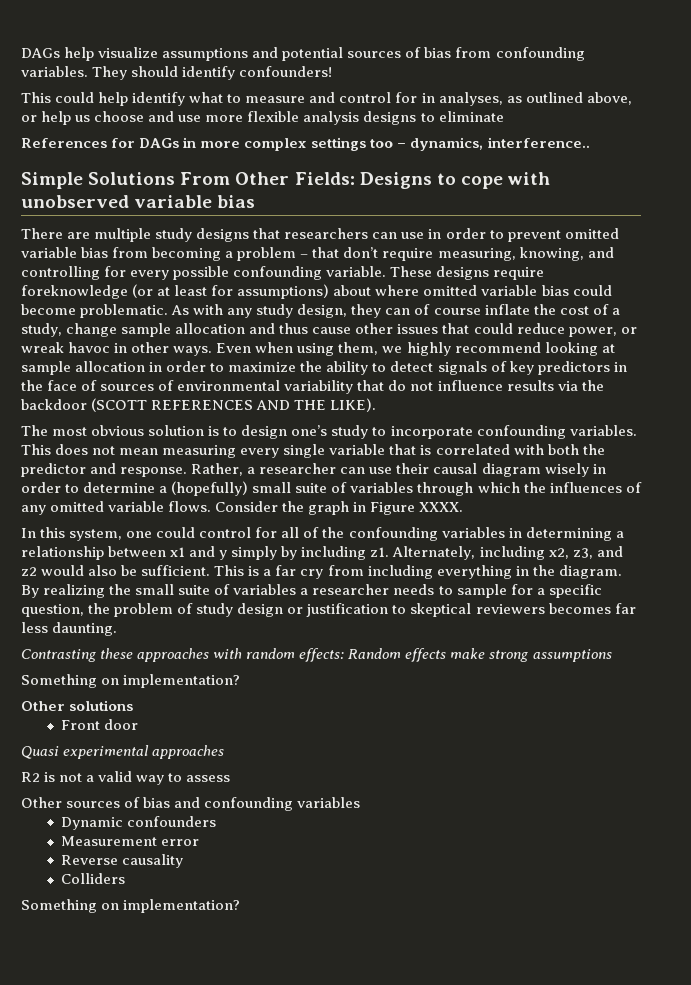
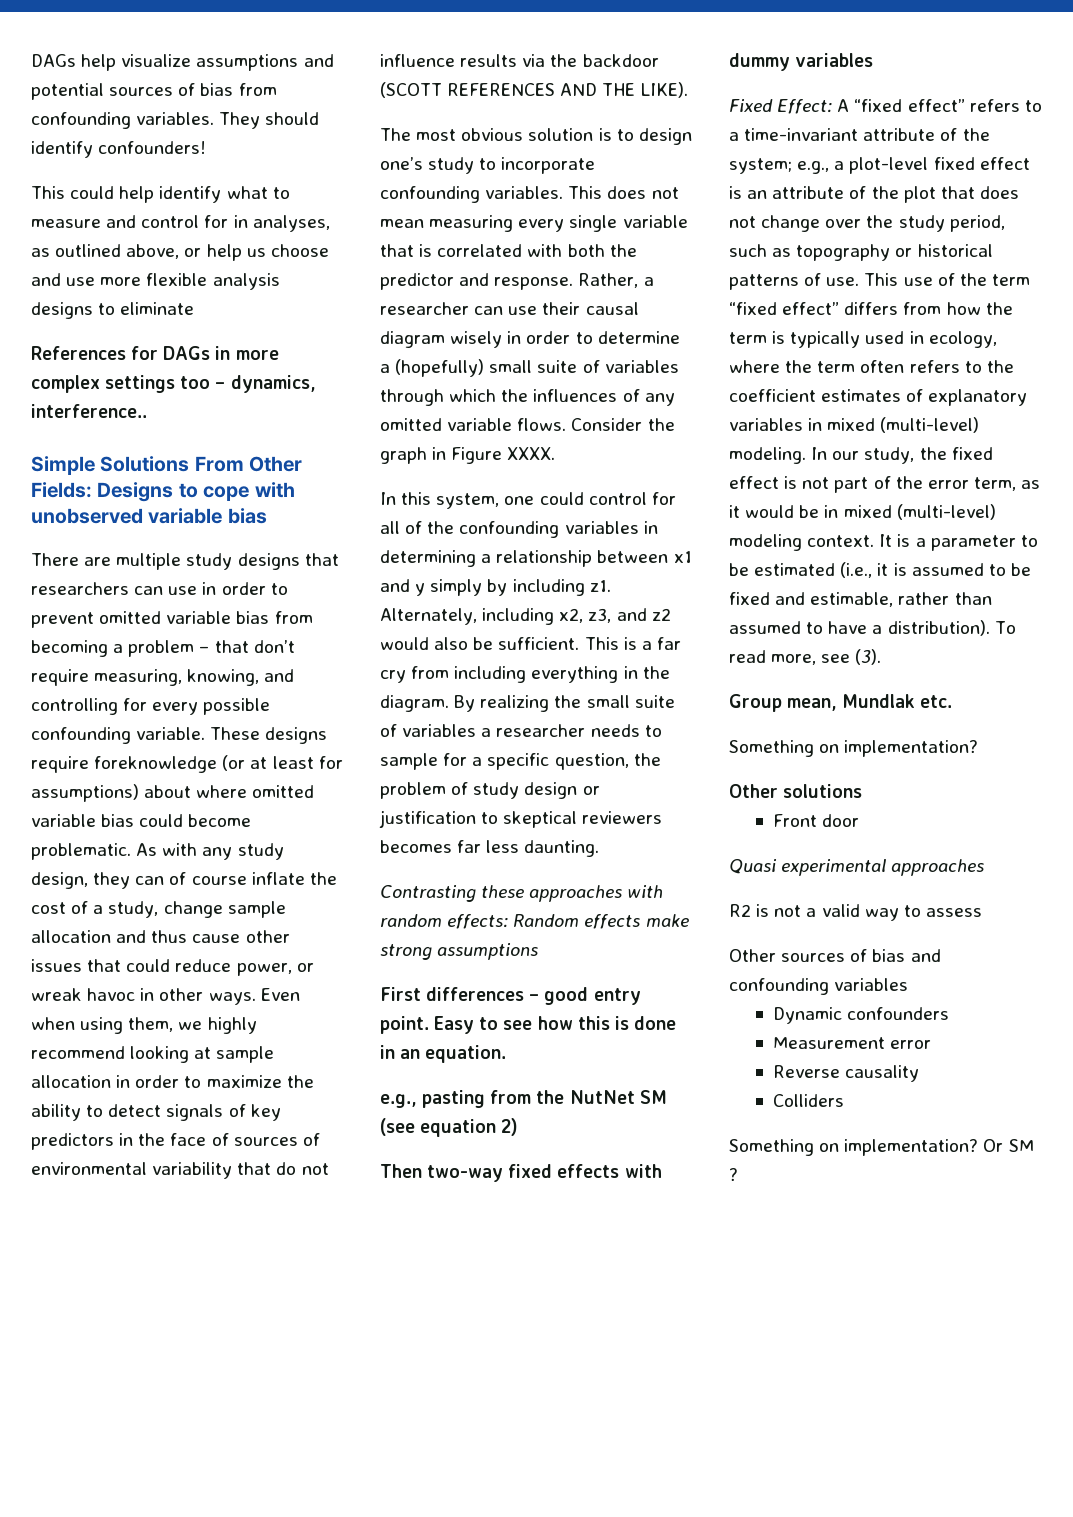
+ First differences – good entry point. Easy to see how this is done in an equation.
+ e.g., pasting from the NutNet SM (see equation 2)
+ Then two-way fixed effects with dummy variables
+ Fixed Effect: A “fixed effect” refers to a time-invariant attribute of the system; e.g., a plot-level fixed effect is an attribute of the plot that does not change over the study period, such as topography or historical patterns of use. This use of the term “fixed effect” differs from how the term is typically used in ecology, where the term often refers to the coefficient estimates of explanatory variables in mixed (multi-level) modeling. In our study, the fixed effect is not part of the error term, as it would be in mixed (multi-level) modeling context. It is a parameter to be estimated (i.e., it is assumed to be fixed and estimable, rather than assumed to have a distribution). To read more, see (3).
+ Group mean, Mundlak etc.
+ Or SM ?

